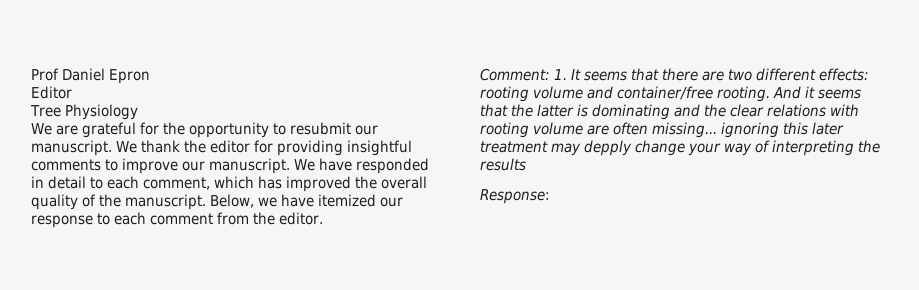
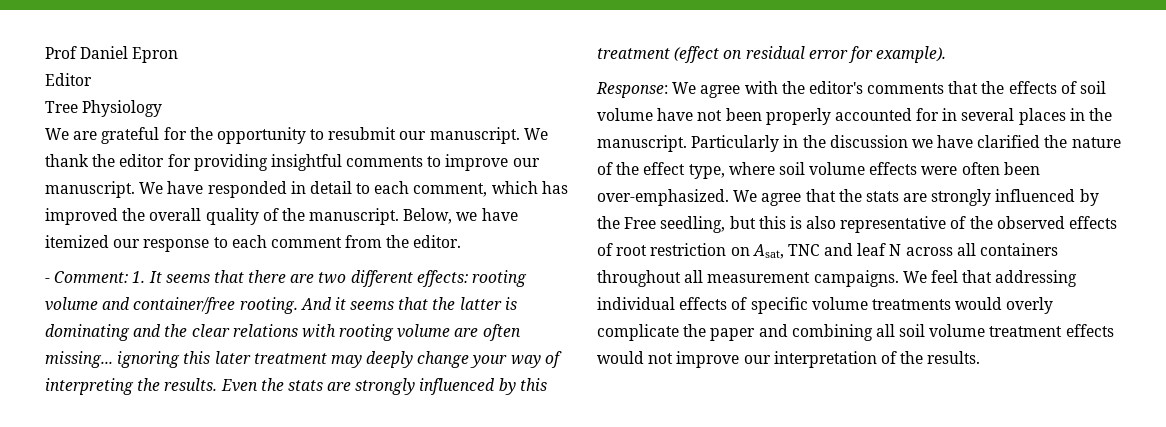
- Comment: 1. It seems that there are two different effects: rooting volume and container/free rooting.
+ - Comment: 1. It seems that there are two different effects: rooting volume and container/free rooting.
- And it seems that the latter is dominating and the clear relations with rooting volume are often missing... ignoring this later treatment may depply change your way of interpreting the results
- Response:
+ And it seems that the latter is dominating and the clear relations with rooting volume are often missing... ignoring this later treatment may deeply change your way of interpreting the results. Even the stats are strongly influenced by this treatment (effect on residual error for example).
+ Response: We agree with the editor's comments that the effects of soil volume have not been properly accounted for in several places in the manuscript. Particularly in the discussion we have clarified the nature of the effect type, where soil volume effects were often been over-emphasized. We agree that the stats are strongly influenced by the Free seedling, but this is also representative of the observed effects of root restriction on Asat, TNC and leaf N across all containers throughout all measurement campaigns. We feel that addressing individual effects of specific volume treatments would overly complicate the paper and combining all soil volume treatment effects would not improve our interpretation of the results.

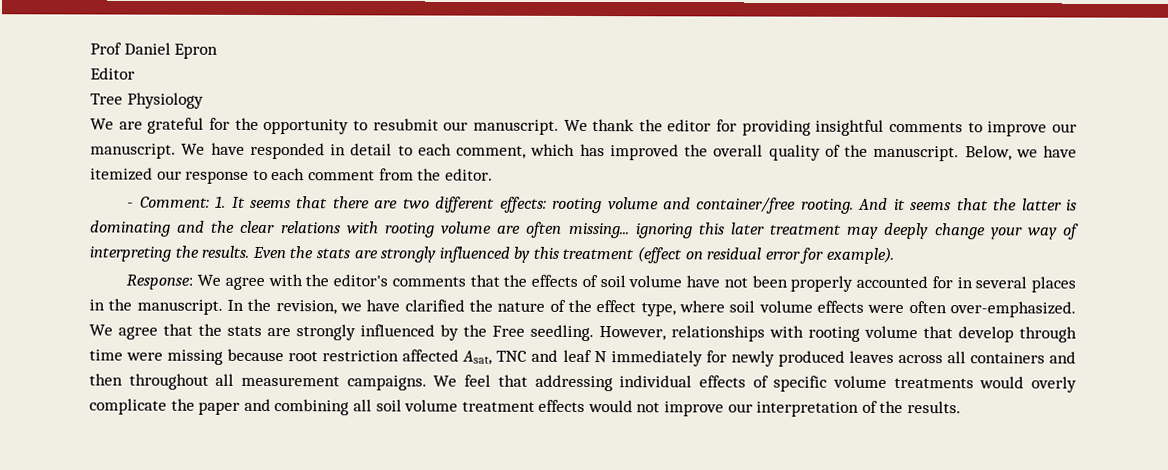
- Particularly in the discussion we have clarified the nature of the effect type, where soil volume effects were often been over-emphasized.
+ In the revision, we have clarified the nature of the effect type, where soil volume effects were often over-emphasized.
- We agree that the stats are strongly influenced by the Free seedling, but this is also representative of the observed effects of root restriction on Asat, TNC and leaf N across all containers throughout all measurement campaigns.
+ We agree that the stats are strongly influenced by the Free seedling. However, relationships with rooting volume that develop through time were missing because root restriction affected Asat, TNC and leaf N immediately for newly produced leaves across all containers and then throughout all measurement campaigns.

